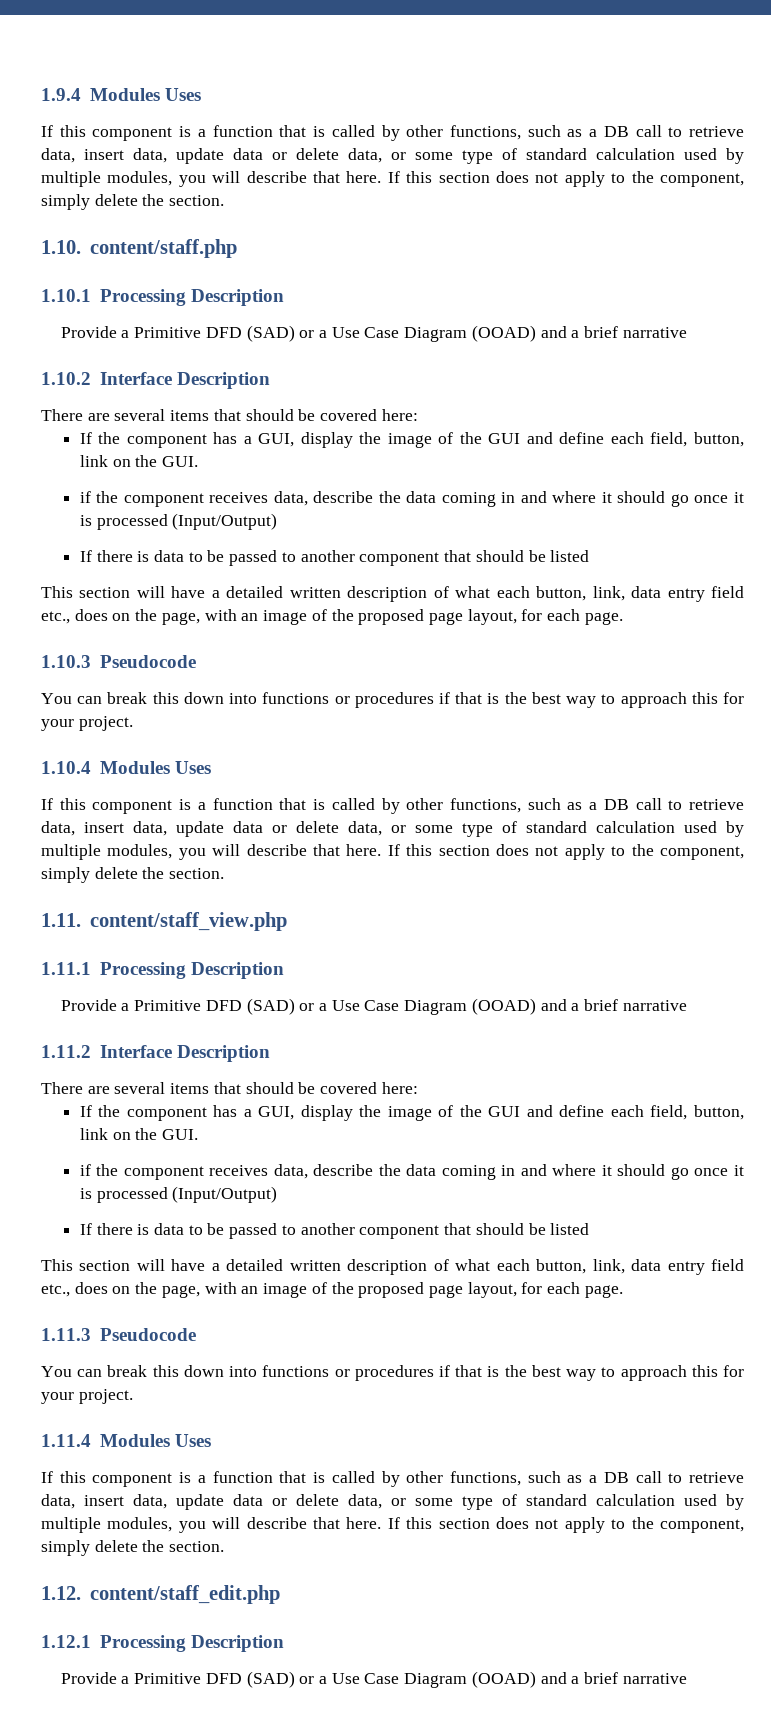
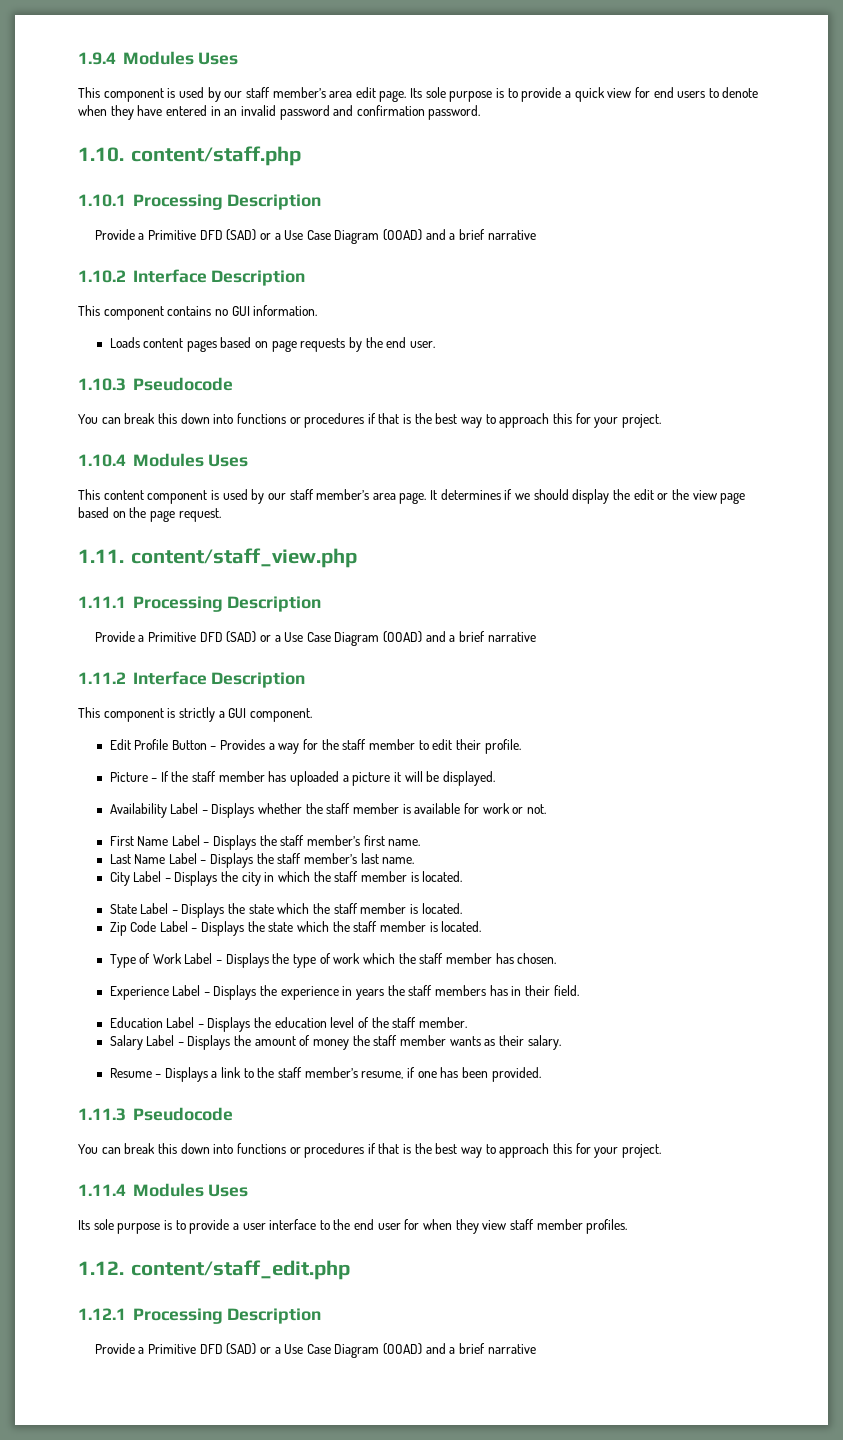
  1.9.4 Modules Uses
- If this component is a function that is called by other functions, such as a DB call to retrieve data, insert data, update data or delete data, or some type of standard calculation used by multiple modules, you will describe that here. If this section does not apply to the component, simply delete the section.
+ This component is used by our staff member’s area edit page. Its sole purpose is to provide a quick view for end users to denote when they have entered in an invalid password and confirmation password.
  1.10.2 Interface Description
- There are several items that should be covered here:
- If the component has a GUI, display the image of the GUI and define each field, button, link on the GUI.
- if the component receives data, describe the data coming in and where it should go once it is processed (Input/Output)
- If there is data to be passed to another component that should be listed
- This section will have a detailed written description of what each button, link, data entry field etc., does on the page, with an image of the proposed page layout, for each page.
+ This component contains no GUI information.
+ Loads content pages based on page requests by the end user.
  1.10.4 Modules Uses
- If this component is a function that is called by other functions, such as a DB call to retrieve data, insert data, update data or delete data, or some type of standard calculation used by multiple modules, you will describe that here. If this section does not apply to the component, simply delete the section.
+ This content component is used by our staff member’s area page. It determines if we should display the edit or the view page based on the page request.
  1.11.2 Interface Description
- There are several items that should be covered here:
- If the component has a GUI, display the image of the GUI and define each field, button, link on the GUI.
- if the component receives data, describe the data coming in and where it should go once it is processed (Input/Output)
- If there is data to be passed to another component that should be listed
- This section will have a detailed written description of what each button, link, data entry field etc., does on the page, with an image of the proposed page layout, for each page.
+ This component is strictly a GUI component.
+ Edit Profile Button – Provides a way for the staff member to edit their profile.
+ Picture – If the staff member has uploaded a picture it will be displayed.
+ Availability Label – Displays whether the staff member is available for work or not.
+ First Name Label – Displays the staff member’s first name.
+ Last Name Label – Displays the staff member’s last name.
+ City Label – Displays the city in which the staff member is located.
+ State Label – Displays the state which the staff member is located.
+ Zip Code Label – Displays the state which the staff member is located.
+ Type of Work Label – Displays the type of work which the staff member has chosen.
+ Experience Label – Displays the experience in years the staff members has in their field.
+ Education Label – Displays the education level of the staff member.
+ Salary Label – Displays the amount of money the staff member wants as their salary.
+ Resume – Displays a link to the staff member’s resume, if one has been provided.
  1.11.4 Modules Uses
- If this component is a function that is called by other functions, such as a DB call to retrieve data, insert data, update data or delete data, or some type of standard calculation used by multiple modules, you will describe that here. If this section does not apply to the component, simply delete the section.
+ Its sole purpose is to provide a user interface to the end user for when they view staff member profiles.

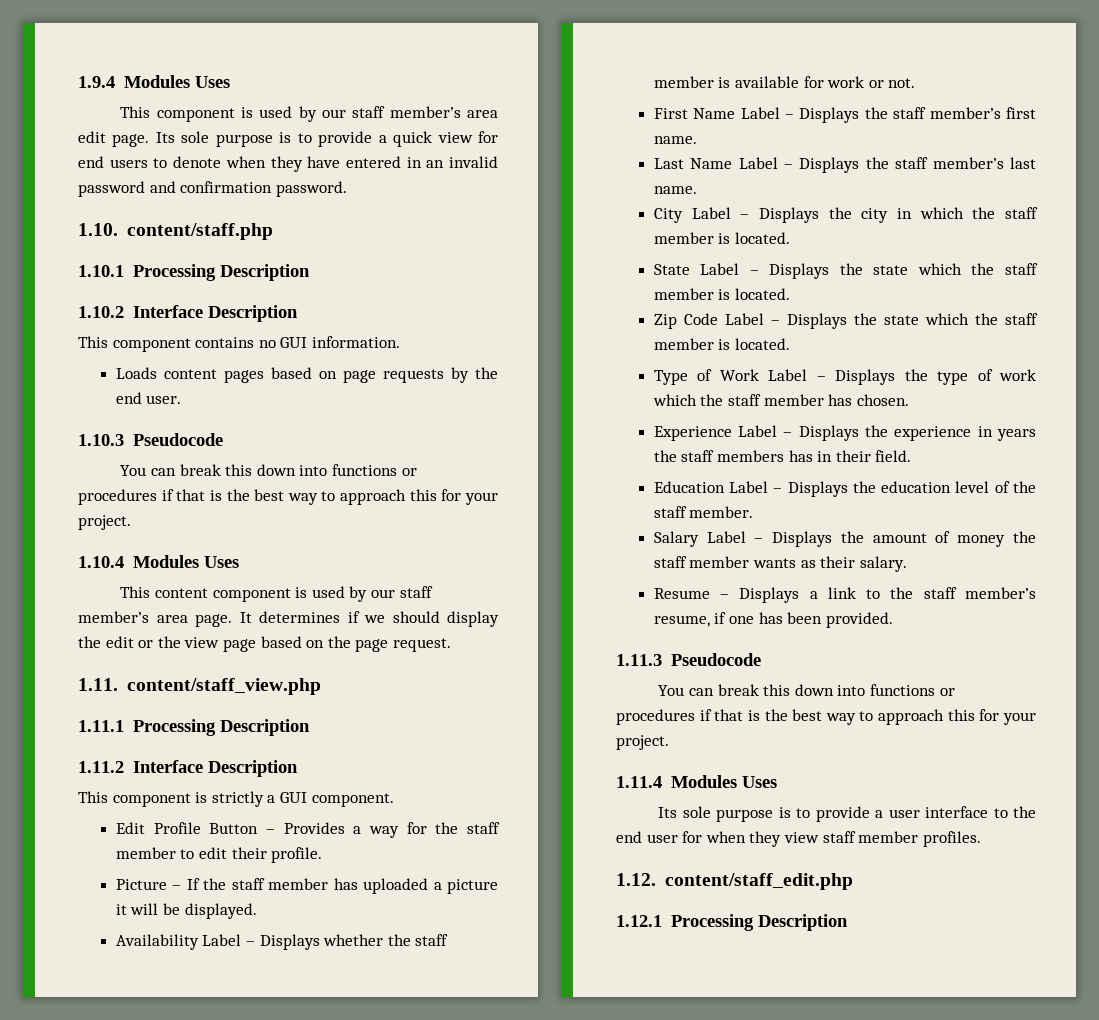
  1.10.1 Processing Description
- Provide a Primitive DFD (SAD) or a Use Case Diagram (OOAD) and a brief narrative
  1.11.1 Processing Description
- Provide a Primitive DFD (SAD) or a Use Case Diagram (OOAD) and a brief narrative
  1.12.1 Processing Description
- Provide a Primitive DFD (SAD) or a Use Case Diagram (OOAD) and a brief narrative

